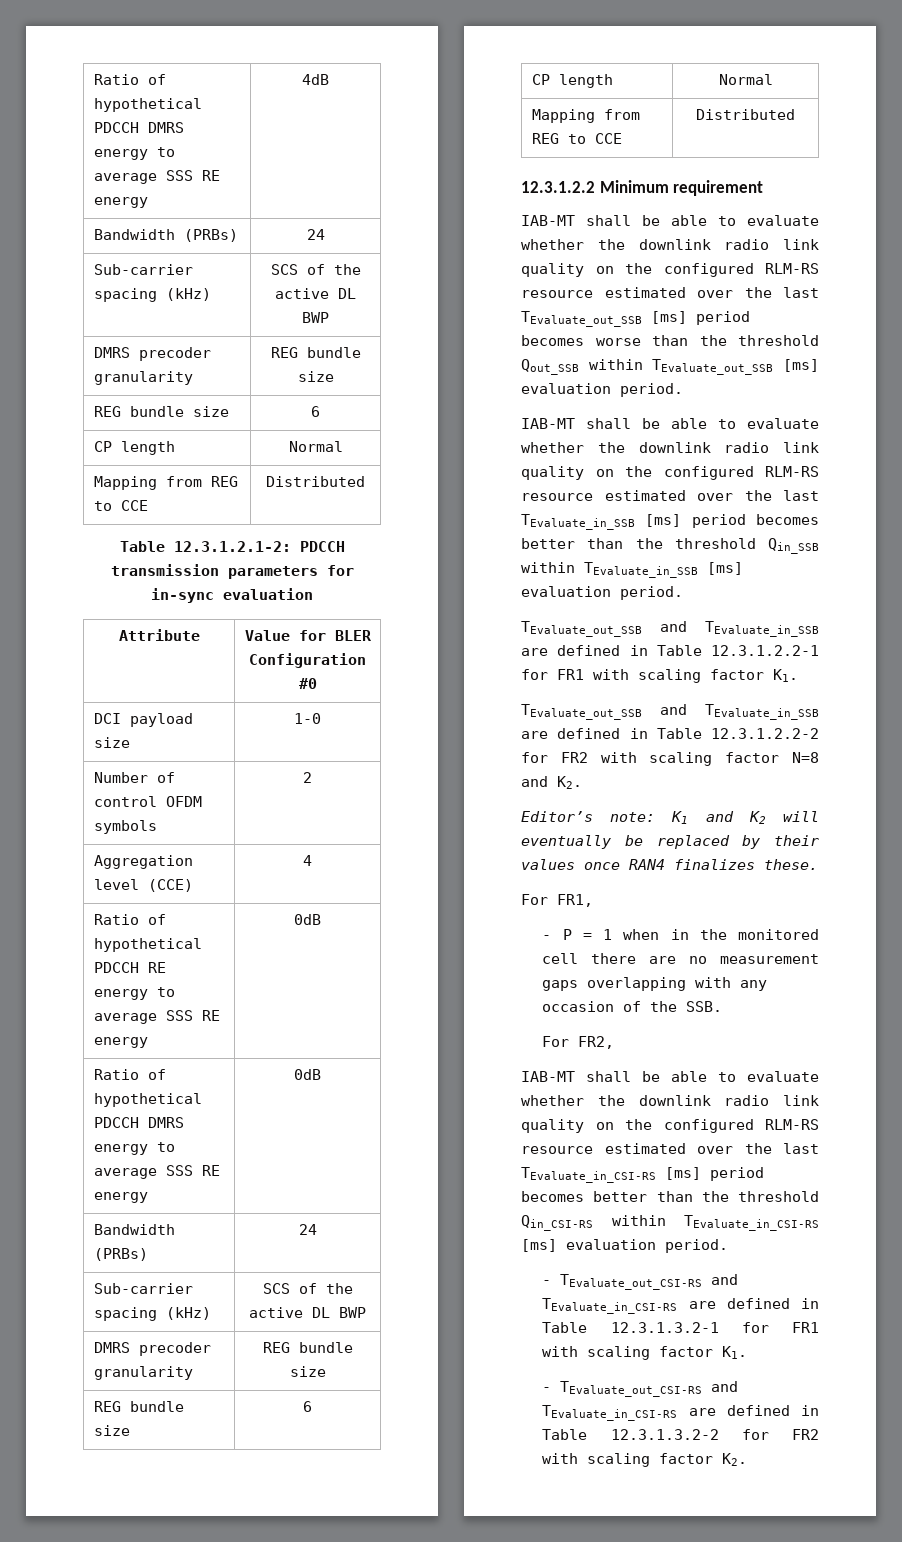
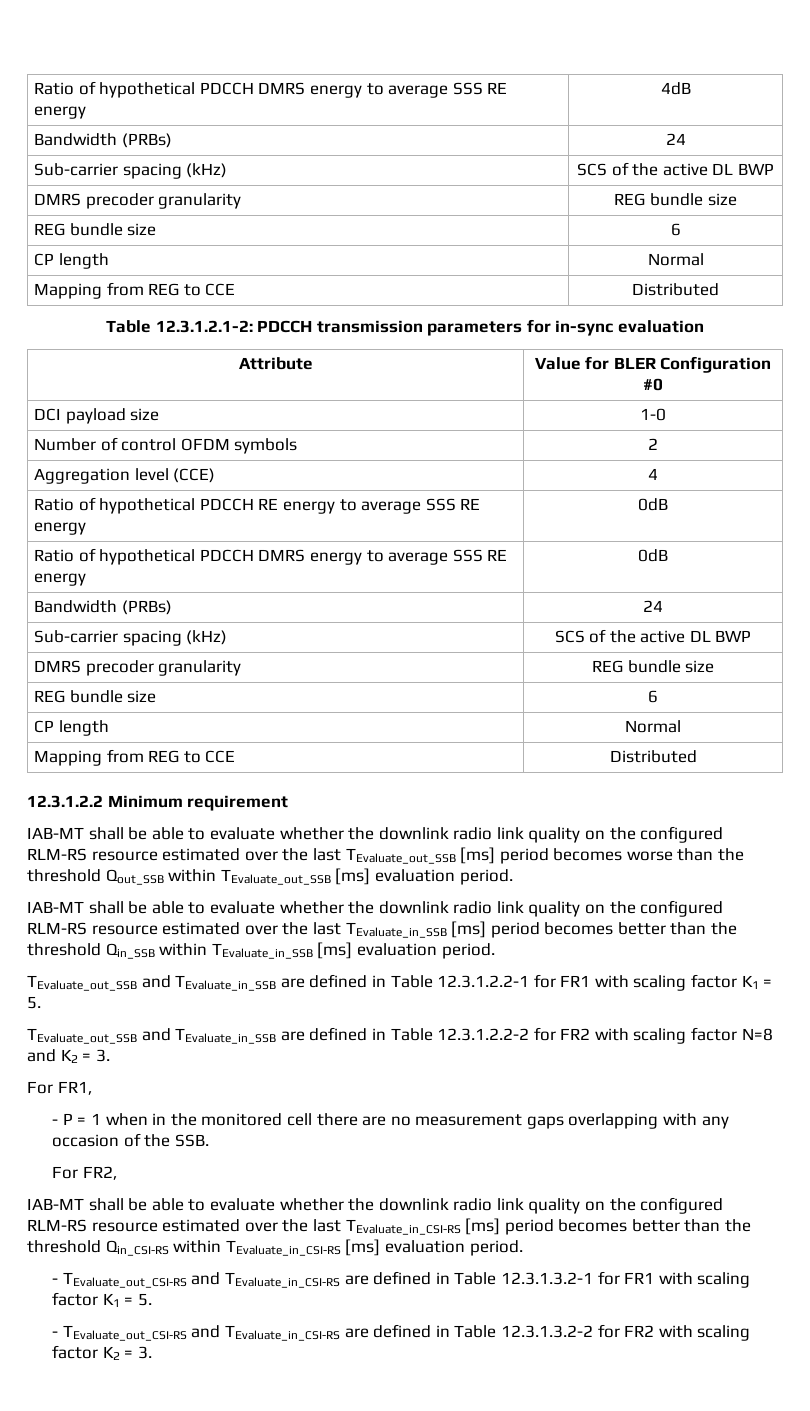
- TEvaluate_out_SSB and TEvaluate_in_SSB are defined in Table 12.3.1.2.2-1 for FR1 with scaling factor K1.
+ TEvaluate_out_SSB and TEvaluate_in_SSB are defined in Table 12.3.1.2.2-1 for FR1 with scaling factor K1 = 5.
- TEvaluate_out_SSB and TEvaluate_in_SSB are defined in Table 12.3.1.2.2-2 for FR2 with scaling factor N=8 and K2.
- Editor’s note: K1 and K2 will eventually be replaced by their values once RAN4 finalizes these.
+ TEvaluate_out_SSB and TEvaluate_in_SSB are defined in Table 12.3.1.2.2-2 for FR2 with scaling factor N=8 and K2 = 3.
- - TEvaluate_out_CSI-RS and TEvaluate_in_CSI-RS are defined in Table 12.3.1.3.2-1 for FR1 with scaling factor K1.
+ - TEvaluate_out_CSI-RS and TEvaluate_in_CSI-RS are defined in Table 12.3.1.3.2-1 for FR1 with scaling factor K1 = 5.
- - TEvaluate_out_CSI-RS and TEvaluate_in_CSI-RS are defined in Table 12.3.1.3.2-2 for FR2 with scaling factor K2.
+ - TEvaluate_out_CSI-RS and TEvaluate_in_CSI-RS are defined in Table 12.3.1.3.2-2 for FR2 with scaling factor K2 = 3.

